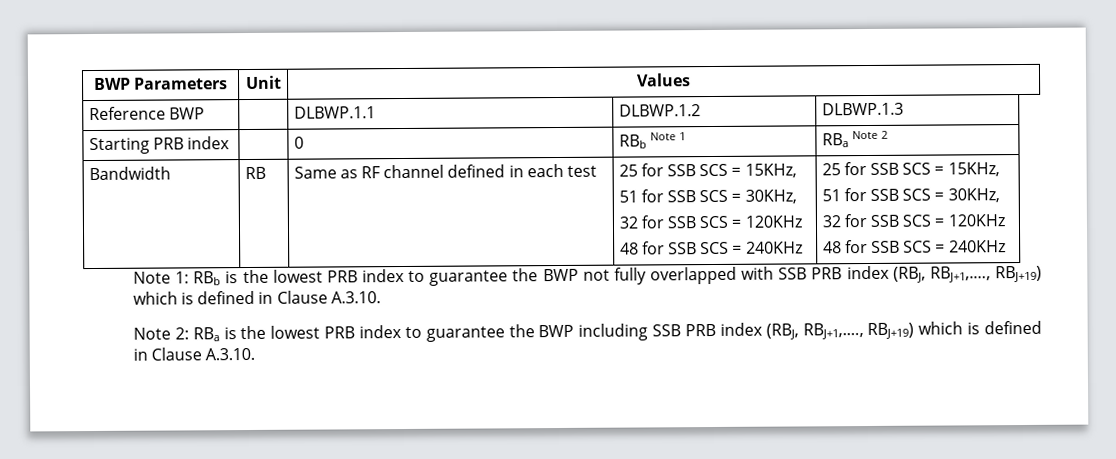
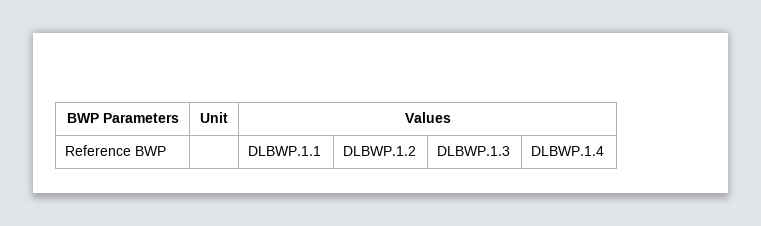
- Reference BWP | | DLBWP.1.1 | DLBWP.1.2 | DLBWP.1.3
- Starting PRB index | | 0 | RBb Note 1 | RBa Note 2
- Bandwidth | RB | Same as RF channel defined in each test | 25 for SSB SCS = 15KHz,
- 51 for SSB SCS = 30KHz,
- 32 for SSB SCS = 120KHz
- 48 for SSB SCS = 240KHz | 25 for SSB SCS = 15KHz,
- 51 for SSB SCS = 30KHz,
- 32 for SSB SCS = 120KHz
- 48 for SSB SCS = 240KHz
- Note 1: RBb is the lowest PRB index to guarantee the BWP not fully overlapped with SSB PRB index (RBJ, RBJ+1,.…, RBJ+19) which is defined in Clause A.3.10.
- Note 2: RBa is the lowest PRB index to guarantee the BWP including SSB PRB index (RBJ, RBJ+1,.…, RBJ+19) which is defined in Clause A.3.10.
+ Reference BWP | | DLBWP.1.1 | DLBWP.1.2 | DLBWP.1.3 | DLBWP.1.4

